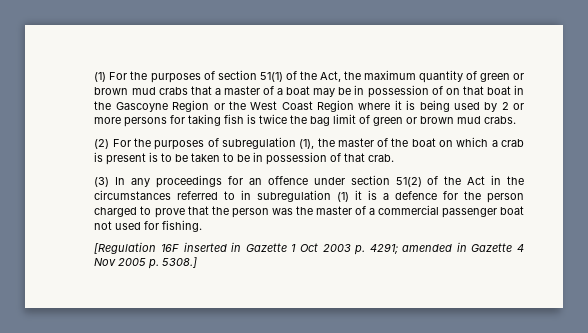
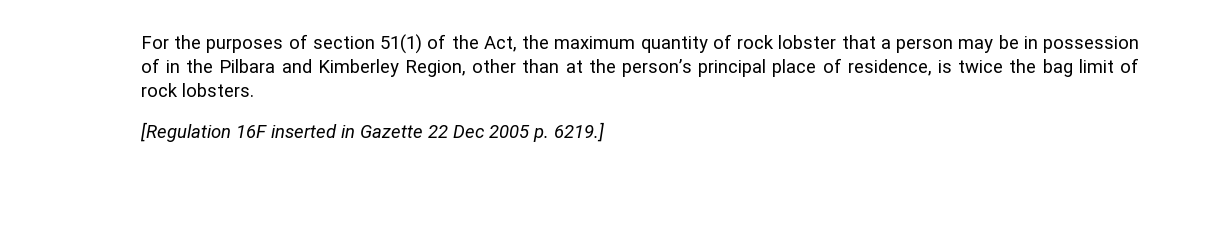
- (1) For the purposes of section 51(1) of the Act, the maximum quantity of green or brown mud crabs that a master of a boat may be in possession of on that boat in the Gascoyne Region or the West Coast Region where it is being used by 2 or more persons for taking fish is twice the bag limit of green or brown mud crabs.
- (2) For the purposes of subregulation (1), the master of the boat on which a crab is present is to be taken to be in possession of that crab.
- (3) In any proceedings for an offence under section 51(2) of the Act in the circumstances referred to in subregulation (1) it is a defence for the person charged to prove that the person was the master of a commercial passenger boat not used for fishing.
+ For the purposes of section 51(1) of the Act, the maximum quantity of rock lobster that a person may be in possession of in the Pilbara and Kimberley Region, other than at the person’s principal place of residence, is twice the bag limit of rock lobsters.
- [Regulation 16F inserted in Gazette 1 Oct 2003 p. 4291; amended in Gazette 4 Nov 2005 p. 5308.]
+ [Regulation 16F inserted in Gazette 22 Dec 2005 p. 6219.]

